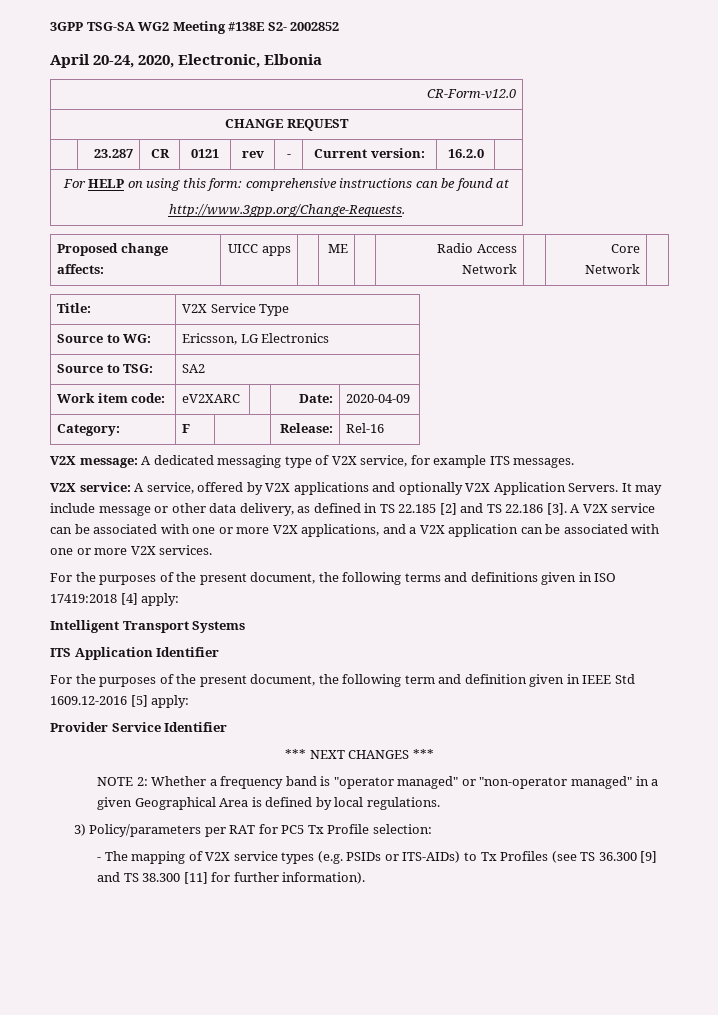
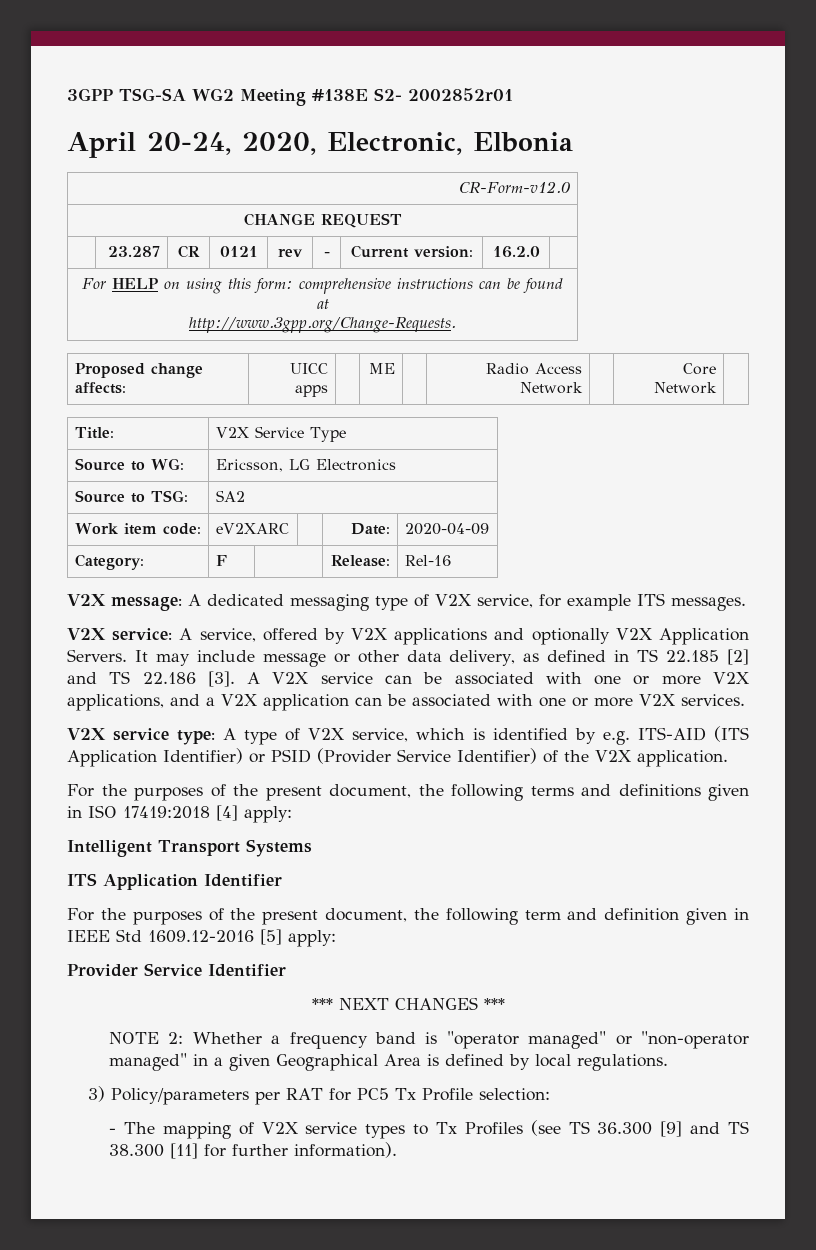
- 3GPP TSG-SA WG2 Meeting #138E S2- 2002852
+ 3GPP TSG-SA WG2 Meeting #138E S2- 2002852r01
+ V2X service type: A type of V2X service, which is identified by e.g. ITS-AID (ITS Application Identifier) or PSID (Provider Service Identifier) of the V2X application.
- - The mapping of V2X service types (e.g. PSIDs or ITS-AIDs) to Tx Profiles (see TS 36.300 [9] and TS 38.300 [11] for further information).
+ - The mapping of V2X service types to Tx Profiles (see TS 36.300 [9] and TS 38.300 [11] for further information).

